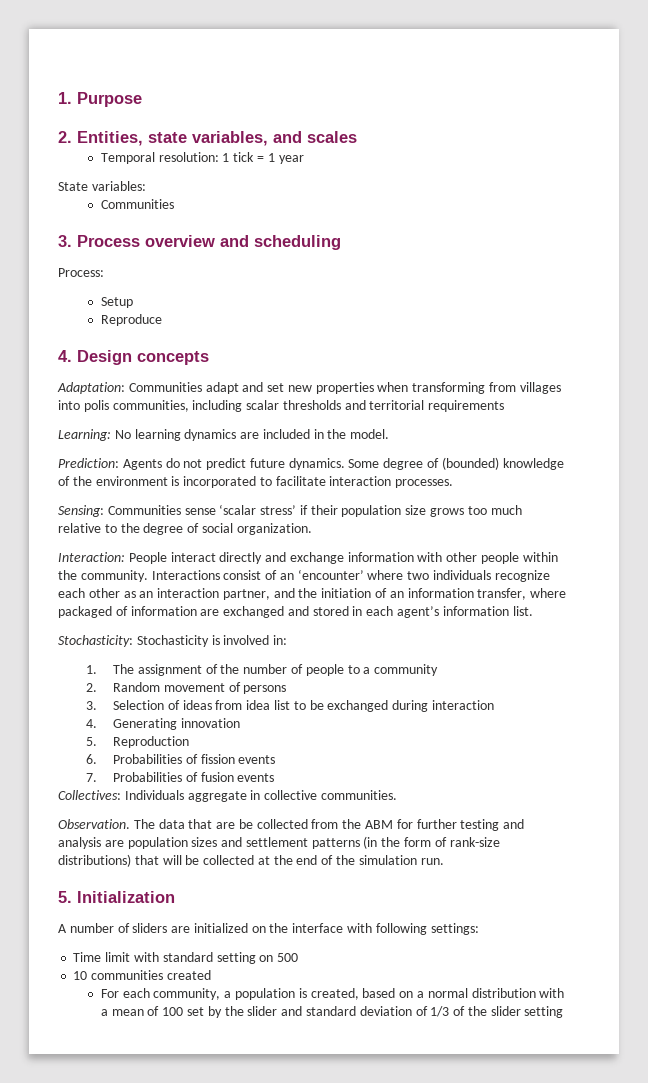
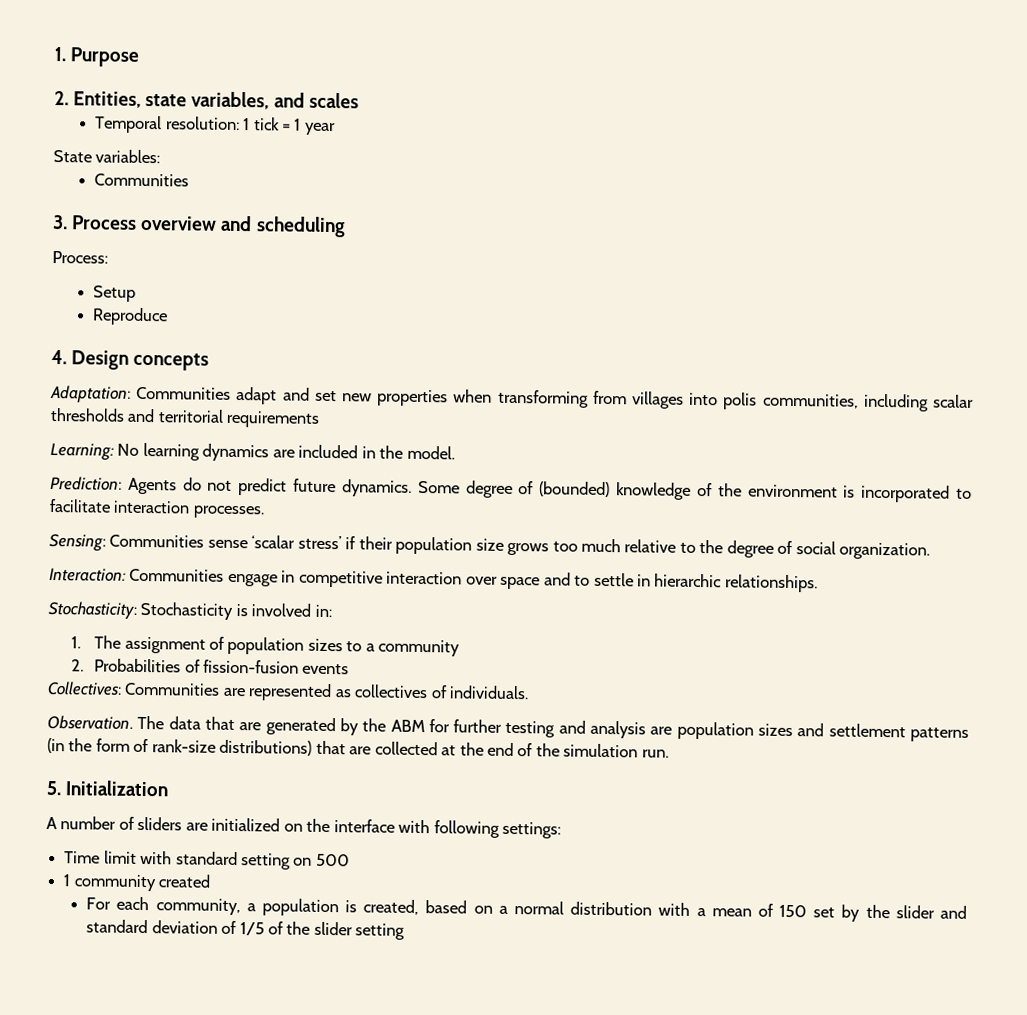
- Interaction: People interact directly and exchange information with other people within the community. Interactions consist of an ‘encounter’ where two individuals recognize each other as an interaction partner, and the initiation of an information transfer, where packaged of information are exchanged and stored in each agent’s information list.
+ Interaction: Communities engage in competitive interaction over space and to settle in hierarchic relationships.
- 1. The assignment of the number of people to a community
+ 1. The assignment of population sizes to a community
- 2. Random movement of persons
- 3. Selection of ideas from idea list to be exchanged during interaction
- 4. Generating innovation
- 5. Reproduction
- 6. Probabilities of fission events
- 7. Probabilities of fusion events
- Collectives: Individuals aggregate in collective communities.
+ 2. Probabilities of fission-fusion events
+ Collectives: Communities are represented as collectives of individuals.
- The data that are be collected from the ABM for further testing and analysis are population sizes and settlement patterns (in the form of rank-size distributions) that will be collected at the end of the simulation run.
+ The data that are generated by the ABM for further testing and analysis are population sizes and settlement patterns (in the form of rank-size distributions) that are collected at the end of the simulation run.
- 10 communities created
+ 1 community created
- For each community, a population is created, based on a normal distribution with a mean of 100 set by the slider and standard deviation of 1/3 of the slider setting
+ For each community, a population is created, based on a normal distribution with a mean of 150 set by the slider and standard deviation of 1/5 of the slider setting

